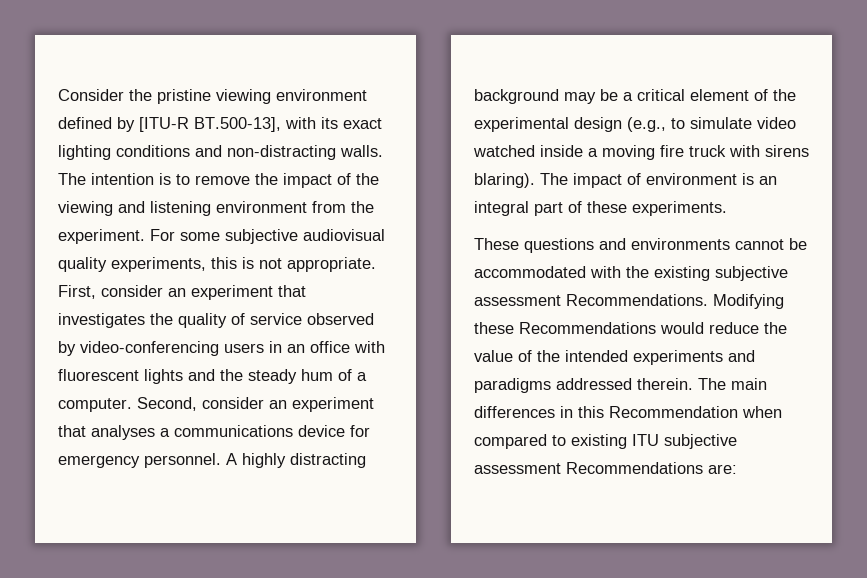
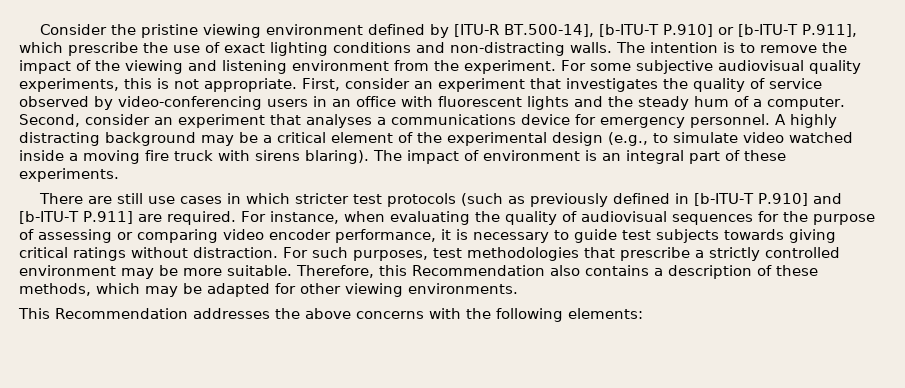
- Consider the pristine viewing environment defined by [ITU-R BT.500-13], with its exact lighting conditions and non-distracting walls.
+ Consider the pristine viewing environment defined by [ITU-R BT.500-14], [b-ITU-T P.910] or [b-ITU-T P.911], which prescribe the use of exact lighting conditions and non-distracting walls.
- These questions and environments cannot be accommodated with the existing subjective assessment Recommendations. Modifying these Recommendations would reduce the value of the intended experiments and paradigms addressed therein. The main differences in this Recommendation when compared to existing ITU subjective assessment Recommendations are:
+ There are still use cases in which stricter test protocols (such as previously defined in [b-ITU-T P.910] and [b-ITU-T P.911] are required. For instance, when evaluating the quality of audiovisual sequences for the purpose of assessing or comparing video encoder performance, it is necessary to guide test subjects towards giving critical ratings without distraction. For such purposes, test methodologies that prescribe a strictly controlled environment may be more suitable. Therefore, this Recommendation also contains a description of these methods, which may be adapted for other viewing environments.
+ This Recommendation addresses the above concerns with the following elements:

